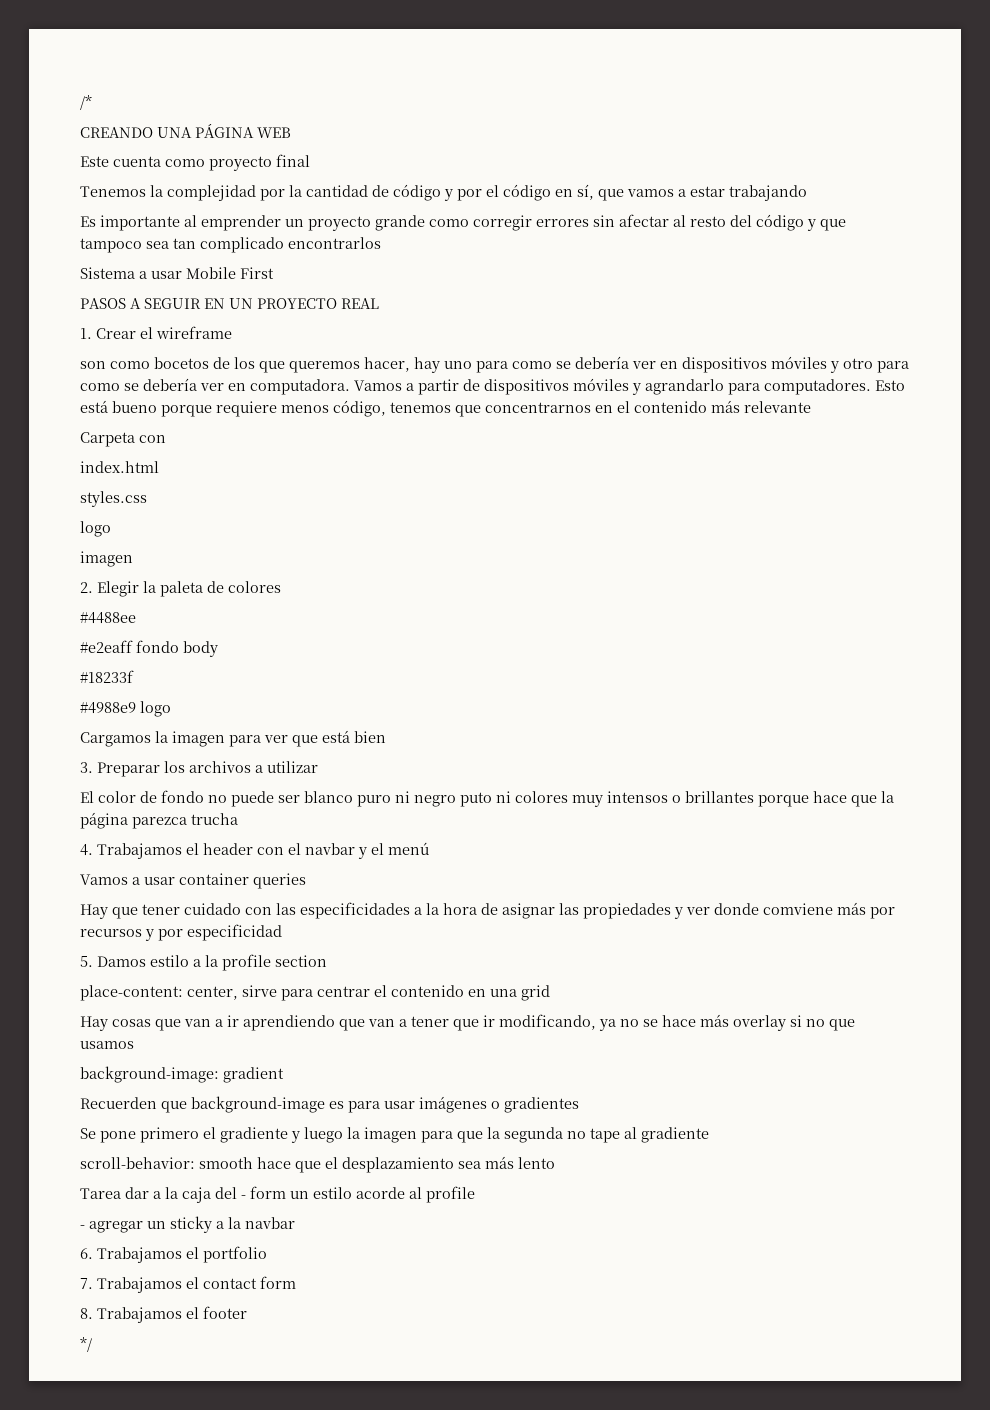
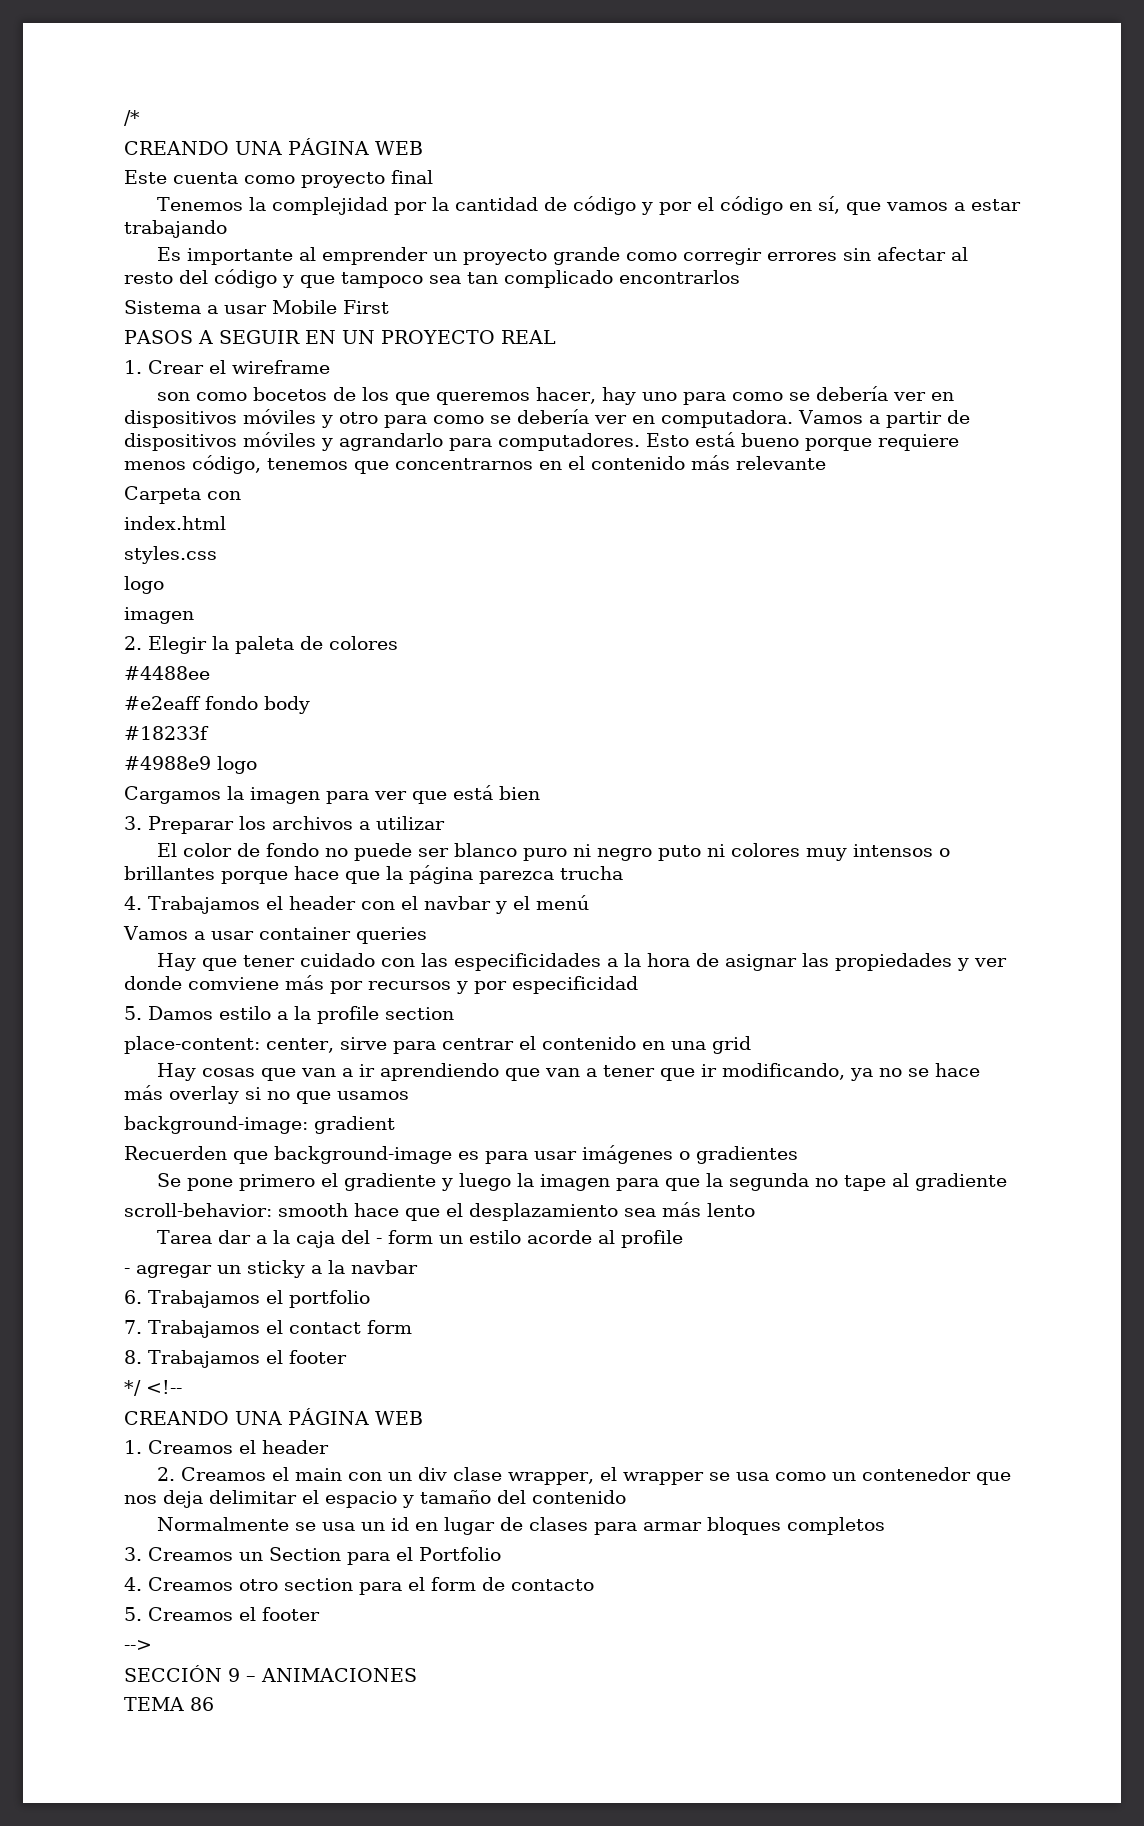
- */
+ */ <!--
+ CREANDO UNA PÁGINA WEB
+ 1. Creamos el header
+ 2. Creamos el main con un div clase wrapper, el wrapper se usa como un contenedor que nos deja delimitar el espacio y tamaño del contenido
+ Normalmente se usa un id en lugar de clases para armar bloques completos
+ 3. Creamos un Section para el Portfolio
+ 4. Creamos otro section para el form de contacto
+ 5. Creamos el footer
+ -->
+ SECCIÓN 9 – ANIMACIONES
+ TEMA 86

